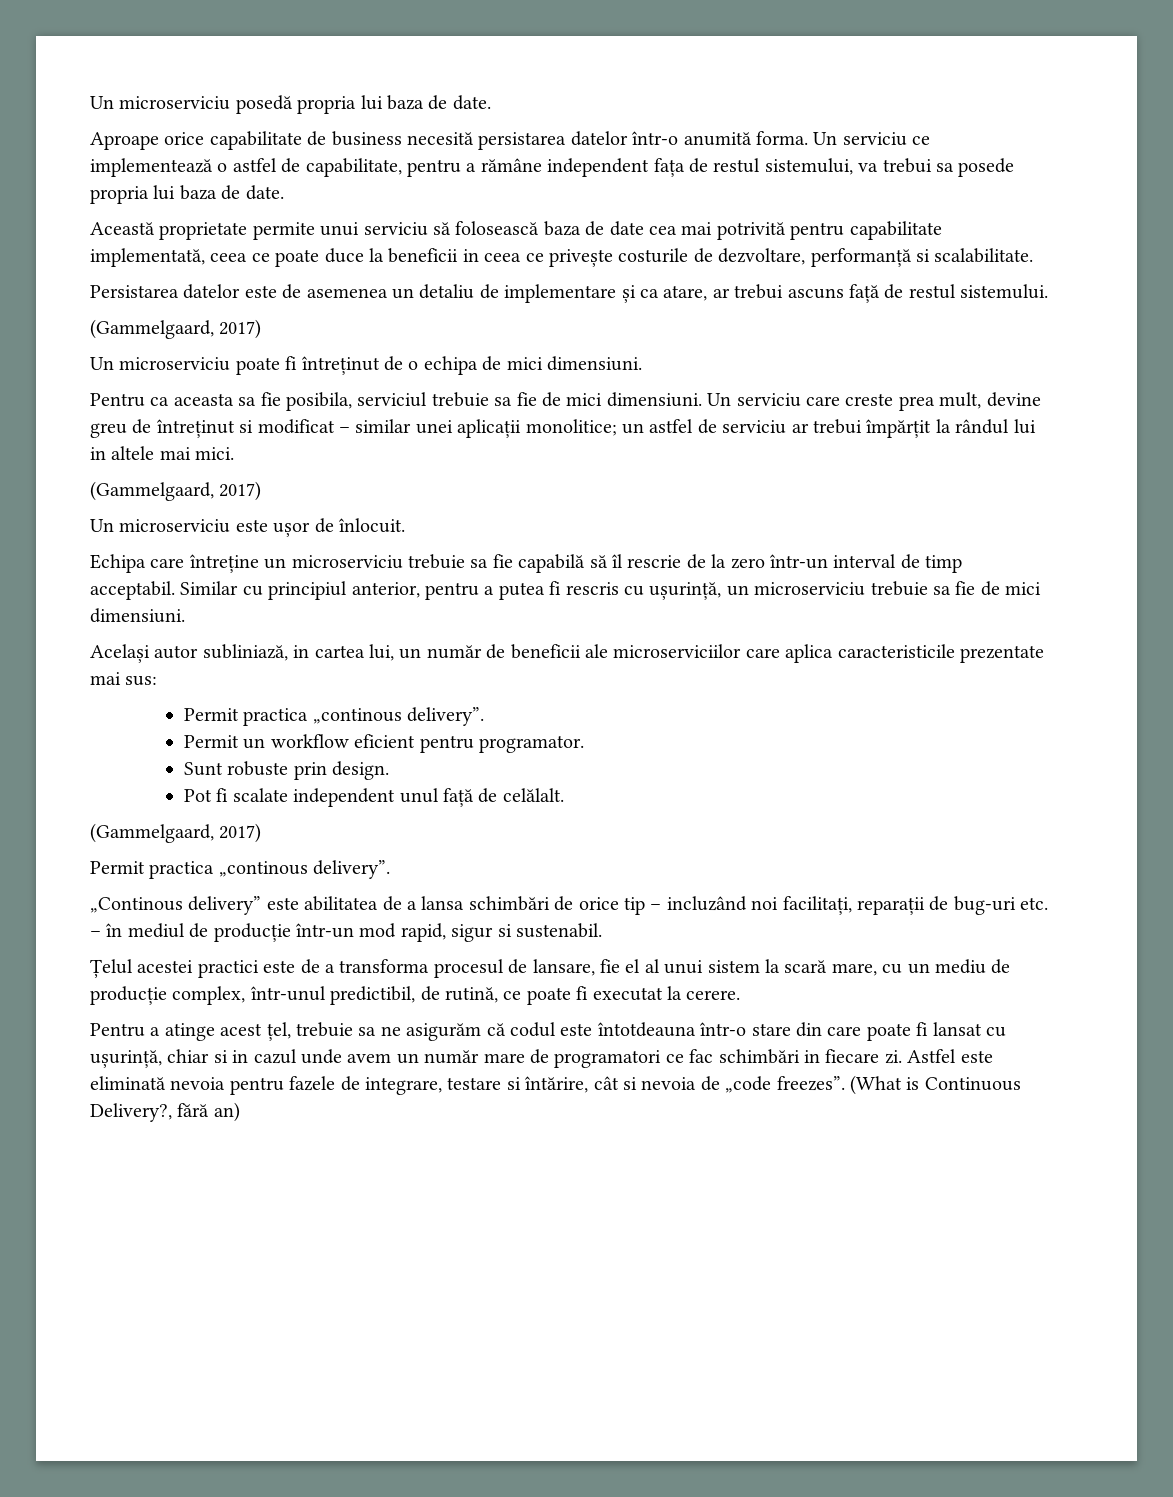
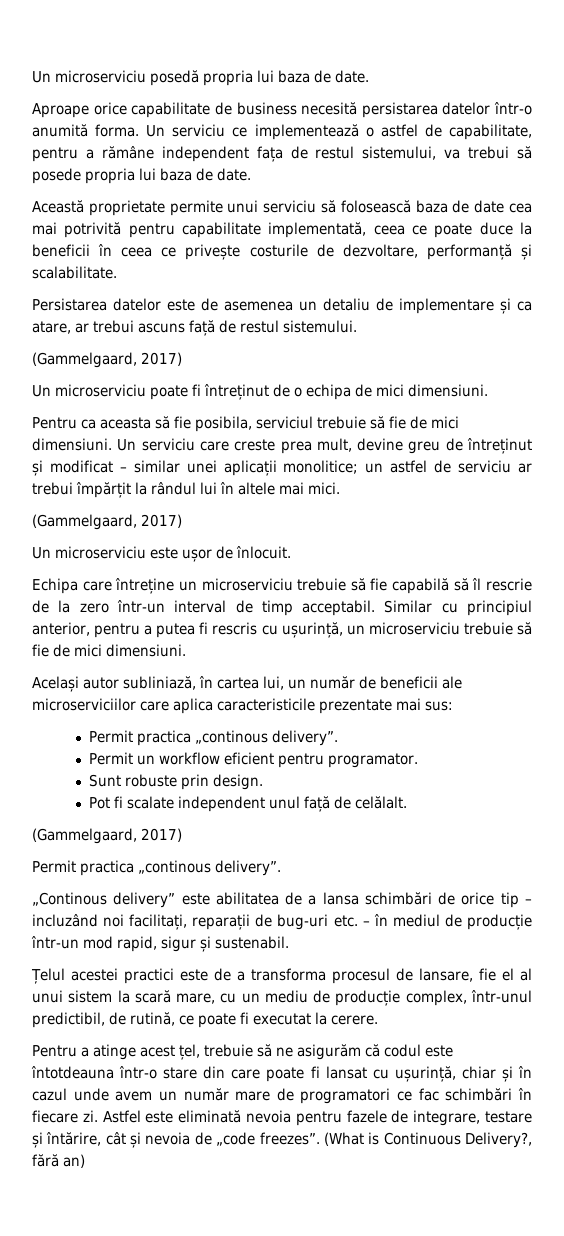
- Un serviciu ce implementează o astfel de capabilitate, pentru a rămâne independent fața de restul sistemului, va trebui sa posede propria lui baza de date.
+ Un serviciu ce implementează o astfel de capabilitate, pentru a rămâne independent fața de restul sistemului, va trebui să posede propria lui baza de date.
- Această proprietate permite unui serviciu să folosească baza de date cea mai potrivită pentru capabilitate implementată, ceea ce poate duce la beneficii in ceea ce privește costurile de dezvoltare, performanță si scalabilitate.
+ Această proprietate permite unui serviciu să folosească baza de date cea mai potrivită pentru capabilitate implementată, ceea ce poate duce la beneficii în ceea ce privește costurile de dezvoltare, performanță și scalabilitate.
- Pentru ca aceasta sa fie posibila, serviciul trebuie sa fie de mici dimensiuni.
+ Pentru ca aceasta să fie posibila, serviciul trebuie să fie de mici dimensiuni.
- Un serviciu care creste prea mult, devine greu de întreținut si modificat – similar unei aplicații monolitice; un astfel de serviciu ar trebui împărțit la rândul lui in altele mai mici.
+ Un serviciu care creste prea mult, devine greu de întreținut și modificat – similar unei aplicații monolitice; un astfel de serviciu ar trebui împărțit la rândul lui în altele mai mici.
- Echipa care întreține un microserviciu trebuie sa fie capabilă să îl rescrie de la zero într-un interval de timp acceptabil.
+ Echipa care întreține un microserviciu trebuie să fie capabilă să îl rescrie de la zero într-un interval de timp acceptabil.
- Similar cu principiul anterior, pentru a putea fi rescris cu ușurință, un microserviciu trebuie sa fie de mici dimensiuni.
+ Similar cu principiul anterior, pentru a putea fi rescris cu ușurință, un microserviciu trebuie să fie de mici dimensiuni.
- Același autor subliniază, in cartea lui, un număr de beneficii ale microserviciilor care aplica caracteristicile prezentate mai sus:
+ Același autor subliniază, în cartea lui, un număr de beneficii ale microserviciilor care aplica caracteristicile prezentate mai sus:
- „Continous delivery” este abilitatea de a lansa schimbări de orice tip – incluzând noi facilitați, reparații de bug-uri etc. – în mediul de producție într-un mod rapid, sigur si sustenabil.
+ „Continous delivery” este abilitatea de a lansa schimbări de orice tip – incluzând noi facilitați, reparații de bug-uri etc. – în mediul de producție într-un mod rapid, sigur și sustenabil.
- Pentru a atinge acest țel, trebuie sa ne asigurăm că codul este întotdeauna într-o stare din care poate fi lansat cu ușurință, chiar si in cazul unde avem un număr mare de programatori ce fac schimbări in fiecare zi.
+ Pentru a atinge acest țel, trebuie să ne asigurăm că codul este întotdeauna într-o stare din care poate fi lansat cu ușurință, chiar și în cazul unde avem un număr mare de programatori ce fac schimbări în fiecare zi.
- Astfel este eliminată nevoia pentru fazele de integrare, testare si întărire, cât si nevoia de „code freezes”.
+ Astfel este eliminată nevoia pentru fazele de integrare, testare și întărire, cât și nevoia de „code freezes”.

